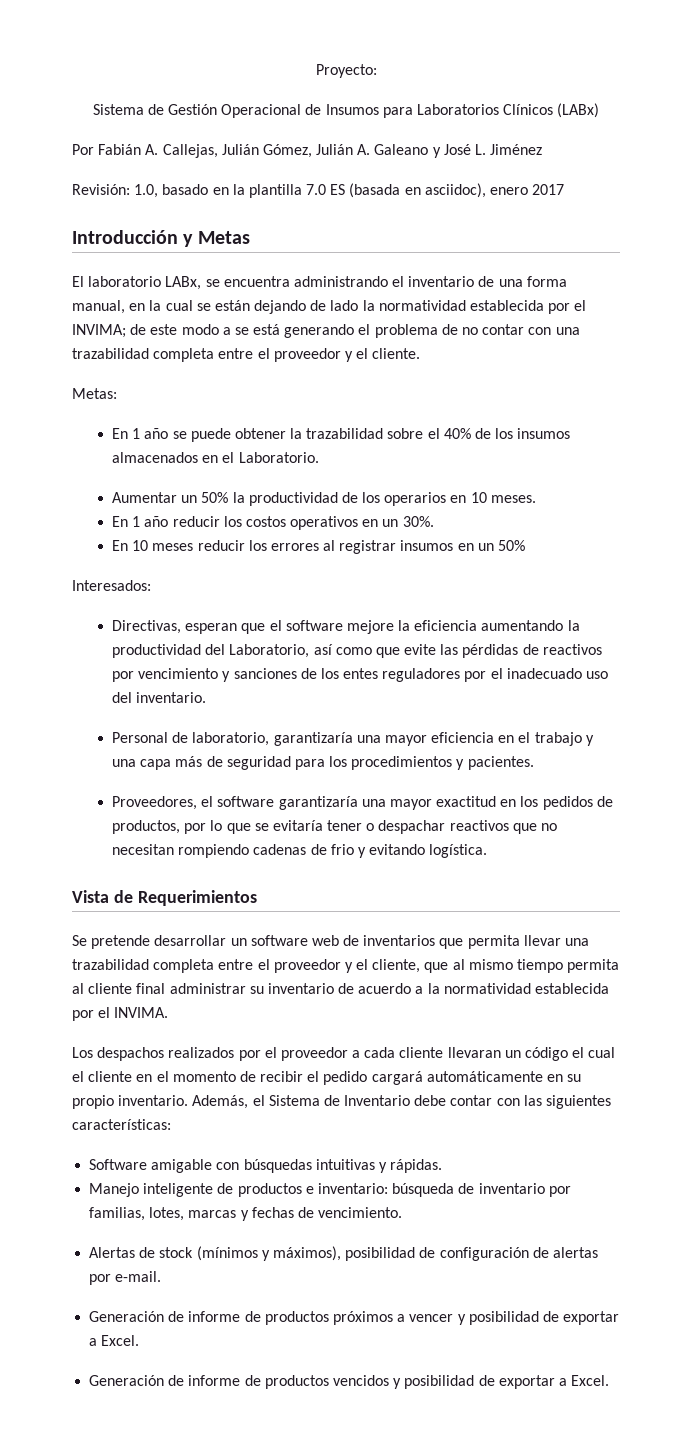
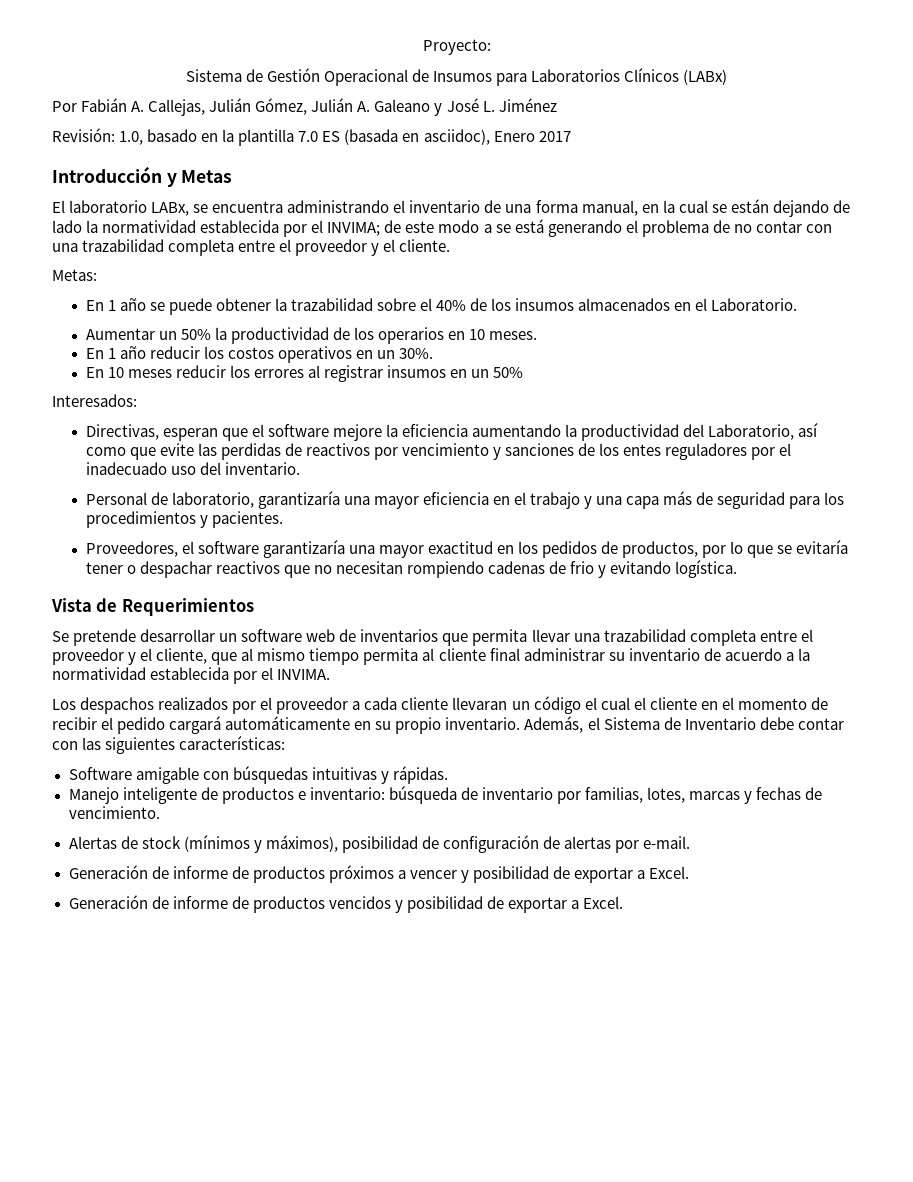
- Revisión: 1.0, basado en la plantilla 7.0 ES (basada en asciidoc), enero 2017
+ Revisión: 1.0, basado en la plantilla 7.0 ES (basada en asciidoc), Enero 2017
- Directivas, esperan que el software mejore la eficiencia aumentando la productividad del Laboratorio, así como que evite las pérdidas de reactivos por vencimiento y sanciones de los entes reguladores por el inadecuado uso del inventario.
+ Directivas, esperan que el software mejore la eficiencia aumentando la productividad del Laboratorio, así como que evite las perdidas de reactivos por vencimiento y sanciones de los entes reguladores por el inadecuado uso del inventario.

